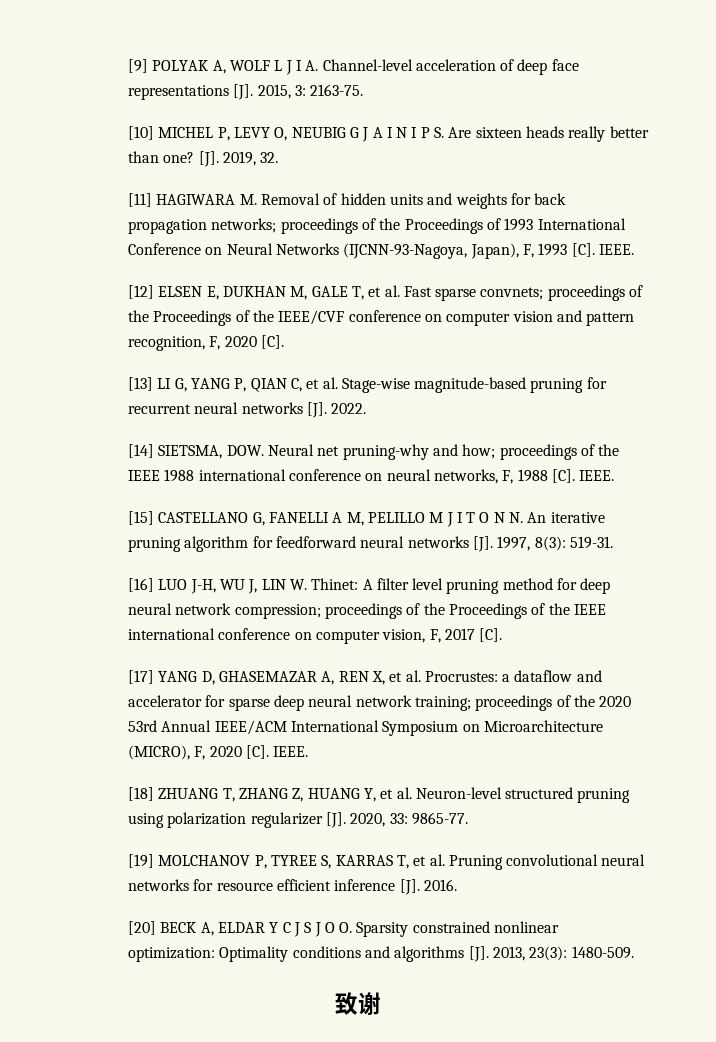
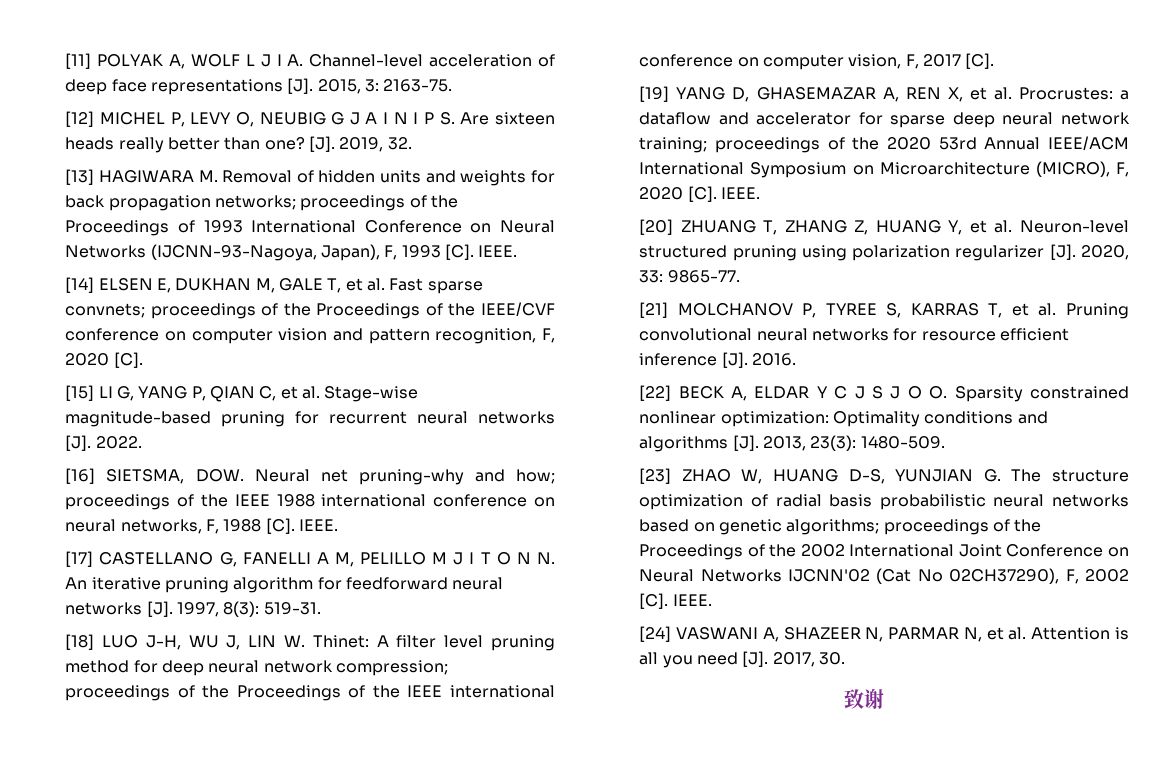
- [9] POLYAK A, WOLF L J I A. Channel-level acceleration of deep face representations [J]. 2015, 3: 2163-75.
+ [11] POLYAK A, WOLF L J I A. Channel-level acceleration of deep face representations [J]. 2015, 3: 2163-75.
- [10] MICHEL P, LEVY O, NEUBIG G J A I N I P S. Are sixteen heads really better than one?
+ [12] MICHEL P, LEVY O, NEUBIG G J A I N I P S. Are sixteen heads really better than one?
- [11] HAGIWARA M. Removal of hidden units and weights for back propagation networks; proceedings of the Proceedings of 1993 International Conference on Neural Networks (IJCNN-93-Nagoya, Japan), F, 1993 [C]. IEEE.
+ [13] HAGIWARA M. Removal of hidden units and weights for back propagation networks; proceedings of the Proceedings of 1993 International Conference on Neural Networks (IJCNN-93-Nagoya, Japan), F, 1993 [C]. IEEE.
- [12] ELSEN E, DUKHAN M, GALE T, et al. Fast sparse convnets; proceedings of the Proceedings of the IEEE/CVF conference on computer vision and pattern recognition, F, 2020 [C].
+ [14] ELSEN E, DUKHAN M, GALE T, et al. Fast sparse convnets; proceedings of the Proceedings of the IEEE/CVF conference on computer vision and pattern recognition, F, 2020 [C].
- [13] LI G, YANG P, QIAN C, et al. Stage-wise magnitude-based pruning for recurrent neural networks [J]. 2022.
+ [15] LI G, YANG P, QIAN C, et al. Stage-wise magnitude-based pruning for recurrent neural networks [J]. 2022.
- [14] SIETSMA, DOW. Neural net pruning-why and how; proceedings of the IEEE 1988 international conference on neural networks, F, 1988 [C]. IEEE.
+ [16] SIETSMA, DOW. Neural net pruning-why and how; proceedings of the IEEE 1988 international conference on neural networks, F, 1988 [C]. IEEE.
- [15] CASTELLANO G, FANELLI A M, PELILLO M J I T O N N. An iterative pruning algorithm for feedforward neural networks [J]. 1997, 8(3): 519-31.
+ [17] CASTELLANO G, FANELLI A M, PELILLO M J I T O N N. An iterative pruning algorithm for feedforward neural networks [J]. 1997, 8(3): 519-31.
- [16] LUO J-H, WU J, LIN W. Thinet: A filter level pruning method for deep neural network compression; proceedings of the Proceedings of the IEEE international conference on computer vision, F, 2017 [C].
+ [18] LUO J-H, WU J, LIN W. Thinet: A filter level pruning method for deep neural network compression; proceedings of the Proceedings of the IEEE international conference on computer vision, F, 2017 [C].
- [17] YANG D, GHASEMAZAR A, REN X, et al. Procrustes: a dataflow and accelerator for sparse deep neural network training; proceedings of the 2020 53rd Annual IEEE/ACM International Symposium on Microarchitecture (MICRO), F, 2020 [C]. IEEE.
+ [19] YANG D, GHASEMAZAR A, REN X, et al. Procrustes: a dataflow and accelerator for sparse deep neural network training; proceedings of the 2020 53rd Annual IEEE/ACM International Symposium on Microarchitecture (MICRO), F, 2020 [C]. IEEE.
- [18] ZHUANG T, ZHANG Z, HUANG Y, et al. Neuron-level structured pruning using polarization regularizer [J]. 2020, 33: 9865-77.
+ [20] ZHUANG T, ZHANG Z, HUANG Y, et al. Neuron-level structured pruning using polarization regularizer [J]. 2020, 33: 9865-77.
- [19] MOLCHANOV P, TYREE S, KARRAS T, et al. Pruning convolutional neural networks for resource efficient inference [J]. 2016.
+ [21] MOLCHANOV P, TYREE S, KARRAS T, et al. Pruning convolutional neural networks for resource efficient inference [J]. 2016.
- [20] BECK A, ELDAR Y C J S J O O. Sparsity constrained nonlinear optimization: Optimality conditions and algorithms [J]. 2013, 23(3): 1480-509.
+ [22] BECK A, ELDAR Y C J S J O O. Sparsity constrained nonlinear optimization: Optimality conditions and algorithms [J]. 2013, 23(3): 1480-509.
+ [23] ZHAO W, HUANG D-S, YUNJIAN G. The structure optimization of radial basis probabilistic neural networks based on genetic algorithms; proceedings of the Proceedings of the 2002 International Joint Conference on Neural Networks IJCNN'02 (Cat No 02CH37290), F, 2002 [C]. IEEE.
+ [24] VASWANI A, SHAZEER N, PARMAR N, et al. Attention is all you need [J]. 2017, 30.

